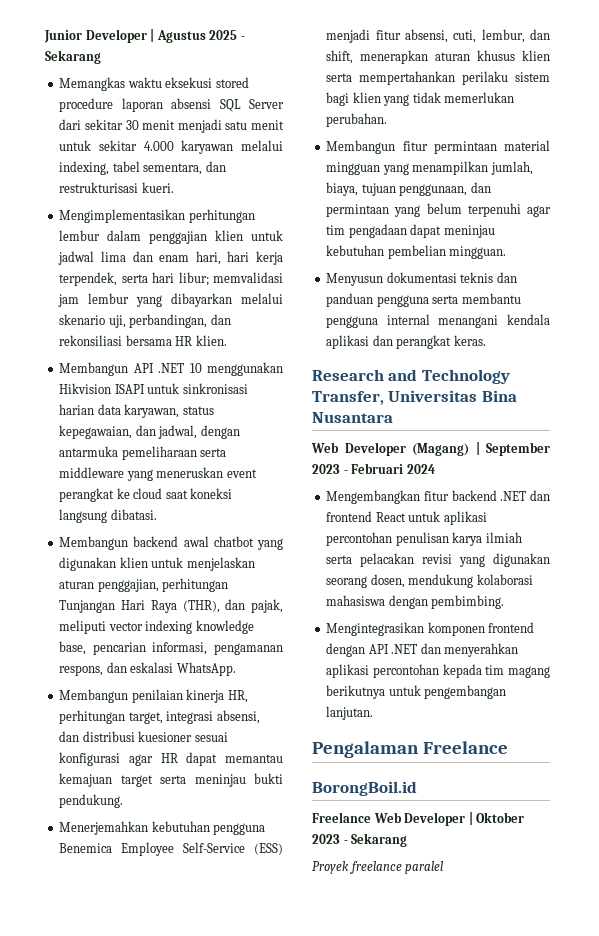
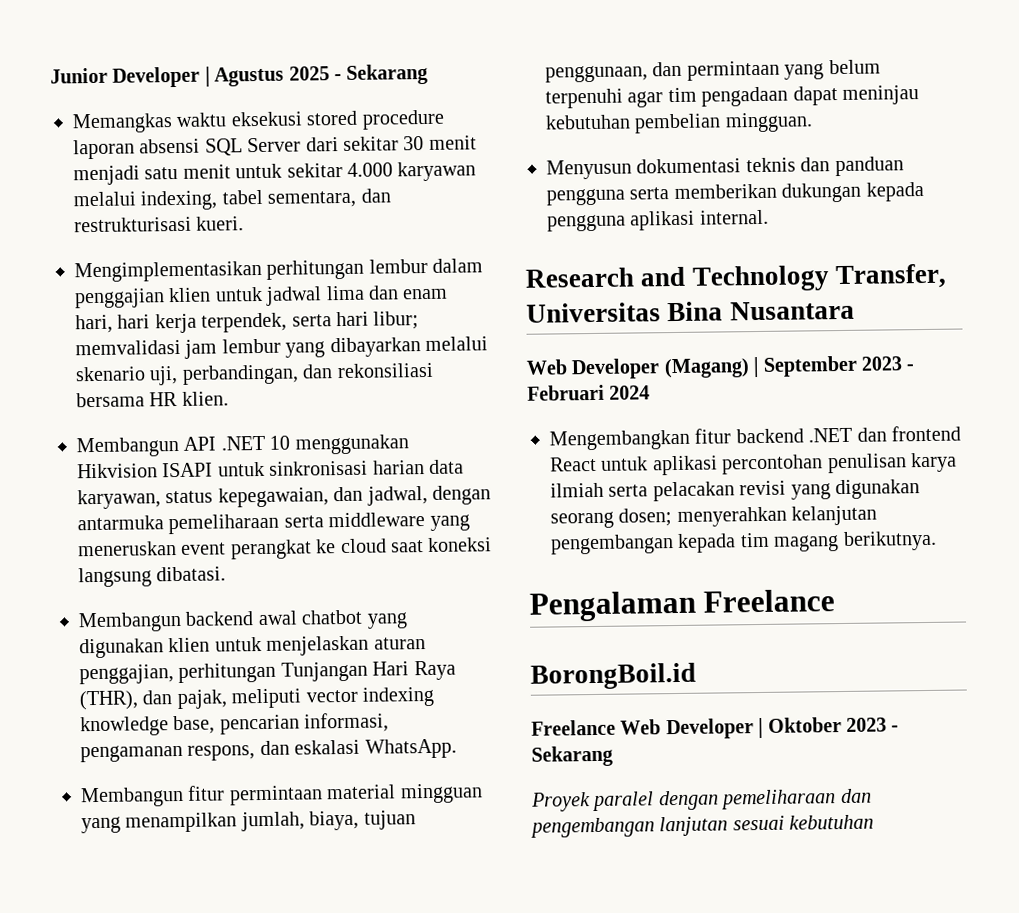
- Membangun penilaian kinerja HR, perhitungan target, integrasi absensi, dan distribusi kuesioner sesuai konfigurasi agar HR dapat memantau kemajuan target serta meninjau bukti pendukung.
- Menerjemahkan kebutuhan pengguna Benemica Employee Self-Service (ESS) menjadi fitur absensi, cuti, lembur, dan shift, menerapkan aturan khusus klien serta mempertahankan perilaku sistem bagi klien yang tidak memerlukan perubahan.
- Menyusun dokumentasi teknis dan panduan pengguna serta membantu pengguna internal menangani kendala aplikasi dan perangkat keras.
+ Menyusun dokumentasi teknis dan panduan pengguna serta memberikan dukungan kepada pengguna aplikasi internal.
- Mengembangkan fitur backend .NET dan frontend React untuk aplikasi percontohan penulisan karya ilmiah serta pelacakan revisi yang digunakan seorang dosen, mendukung kolaborasi mahasiswa dengan pembimbing.
- Mengintegrasikan komponen frontend dengan API .NET dan menyerahkan aplikasi percontohan kepada tim magang berikutnya untuk pengembangan lanjutan.
+ Mengembangkan fitur backend .NET dan frontend React untuk aplikasi percontohan penulisan karya ilmiah serta pelacakan revisi yang digunakan seorang dosen; menyerahkan kelanjutan pengembangan kepada tim magang berikutnya.
- Proyek freelance paralel
+ Proyek paralel dengan pemeliharaan dan pengembangan lanjutan sesuai kebutuhan

